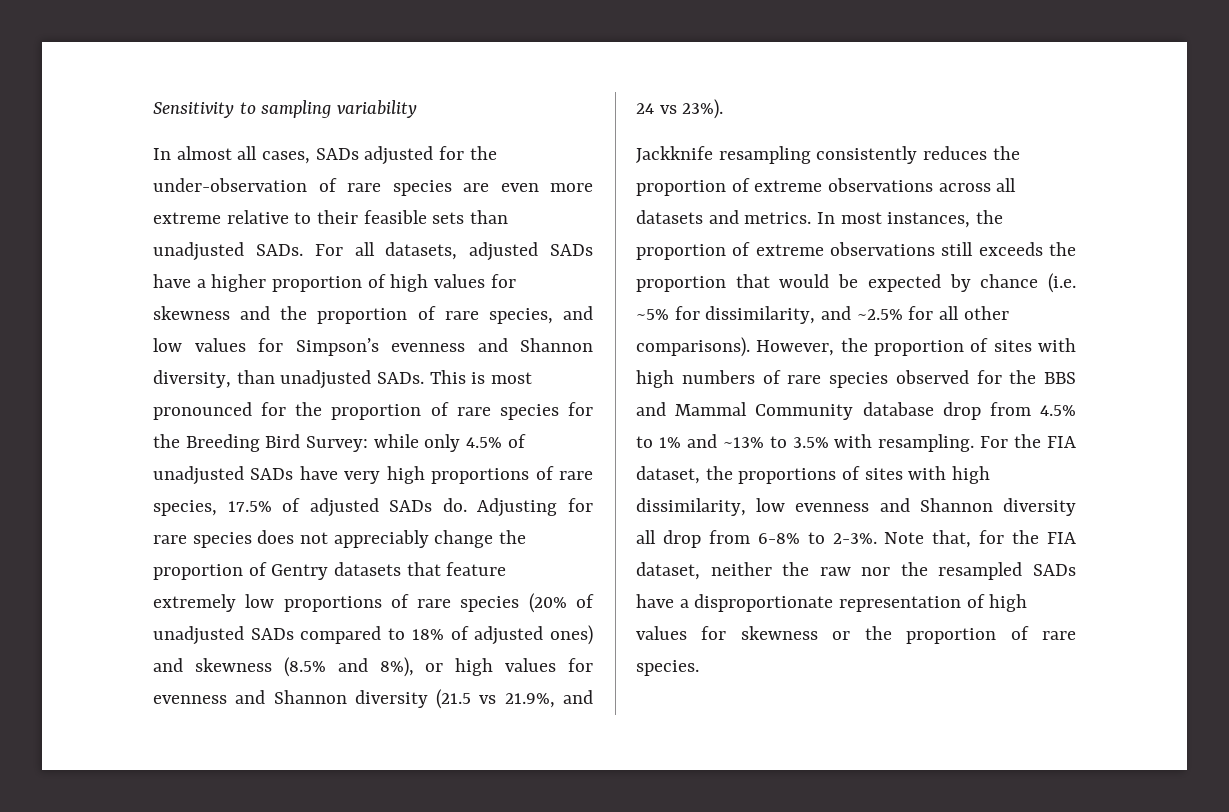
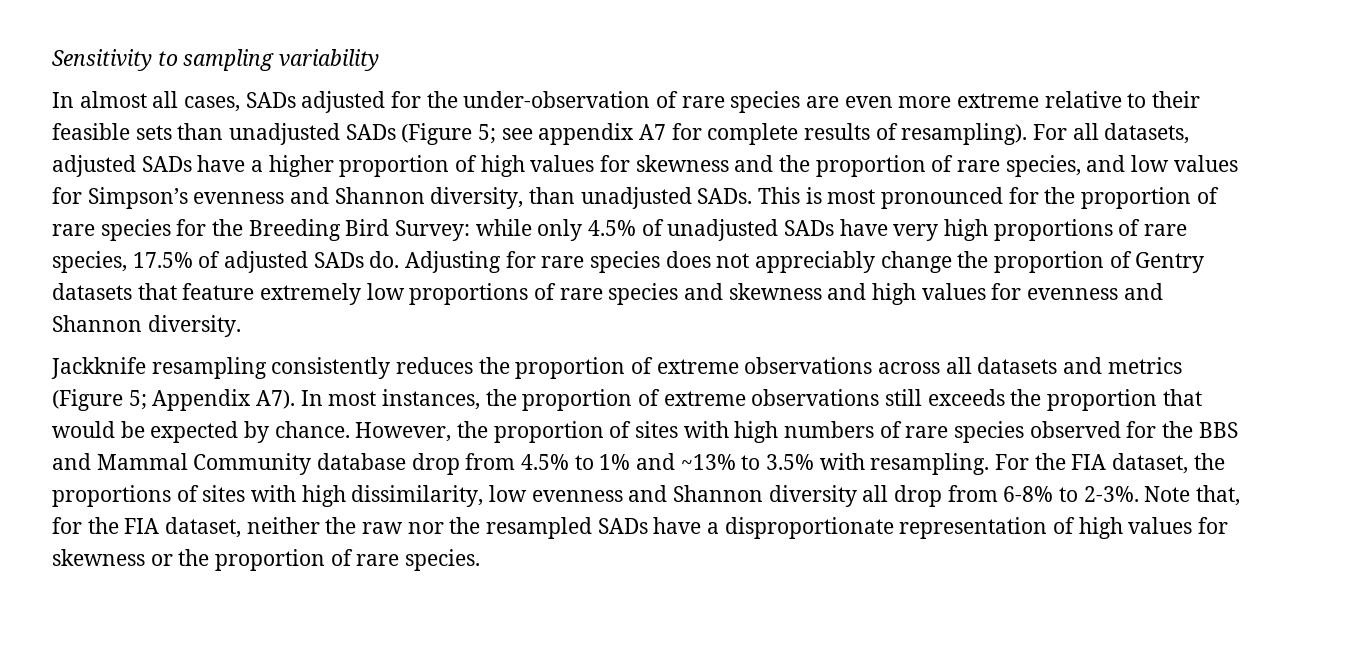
- In almost all cases, SADs adjusted for the under-observation of rare species are even more extreme relative to their feasible sets than unadjusted SADs.
+ In almost all cases, SADs adjusted for the under-observation of rare species are even more extreme relative to their feasible sets than unadjusted SADs (Figure 5; see appendix A7 for complete results of resampling).
- Adjusting for rare species does not appreciably change the proportion of Gentry datasets that feature extremely low proportions of rare species (20% of unadjusted SADs compared to 18% of adjusted ones) and skewness (8.5% and 8%), or high values for evenness and Shannon diversity (21.5 vs 21.9%, and 24 vs 23%).
+ Adjusting for rare species does not appreciably change the proportion of Gentry datasets that feature extremely low proportions of rare species and skewness and high values for evenness and Shannon diversity.
- Jackknife resampling consistently reduces the proportion of extreme observations across all datasets and metrics. In most instances, the proportion of extreme observations still exceeds the proportion that would be expected by chance (i.e. ~5% for dissimilarity, and ~2.5% for all other comparisons).
+ Jackknife resampling consistently reduces the proportion of extreme observations across all datasets and metrics (Figure 5; Appendix A7). In most instances, the proportion of extreme observations still exceeds the proportion that would be expected by chance.

